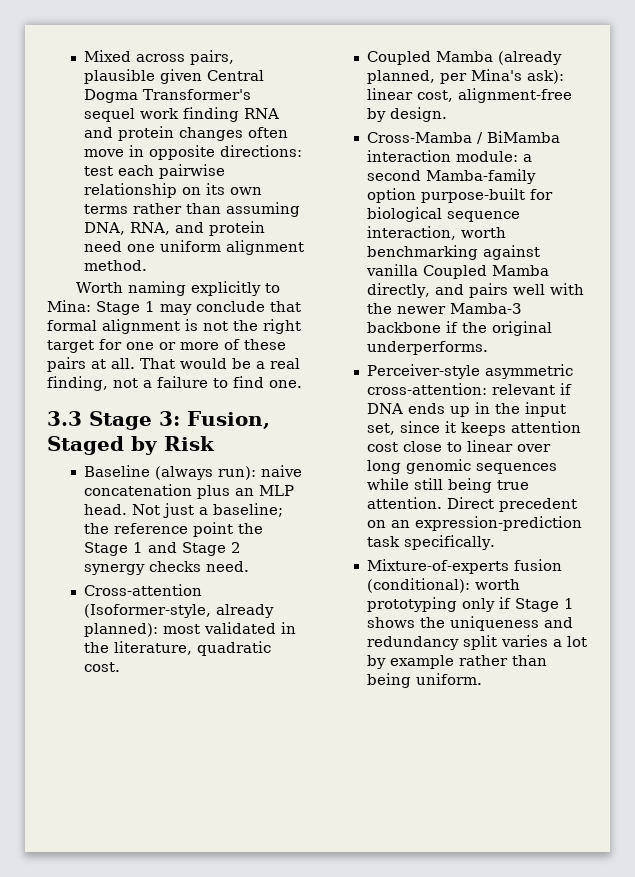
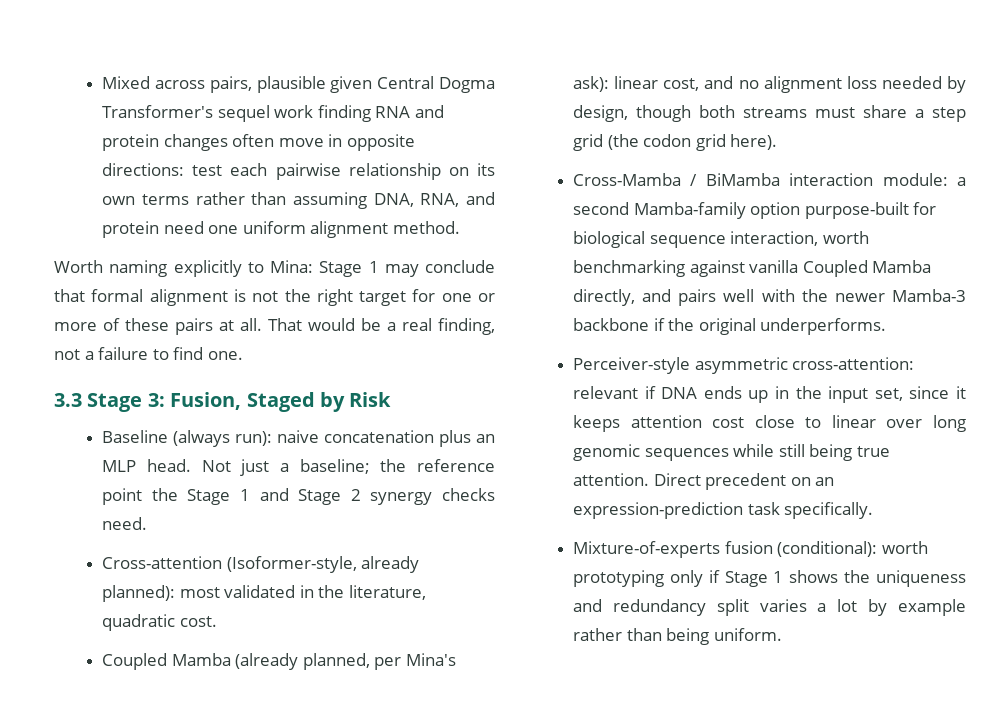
- Coupled Mamba (already planned, per Mina's ask): linear cost, alignment-free by design.
+ Coupled Mamba (already planned, per Mina's ask): linear cost, and no alignment loss needed by design, though both streams must share a step grid (the codon grid here).

